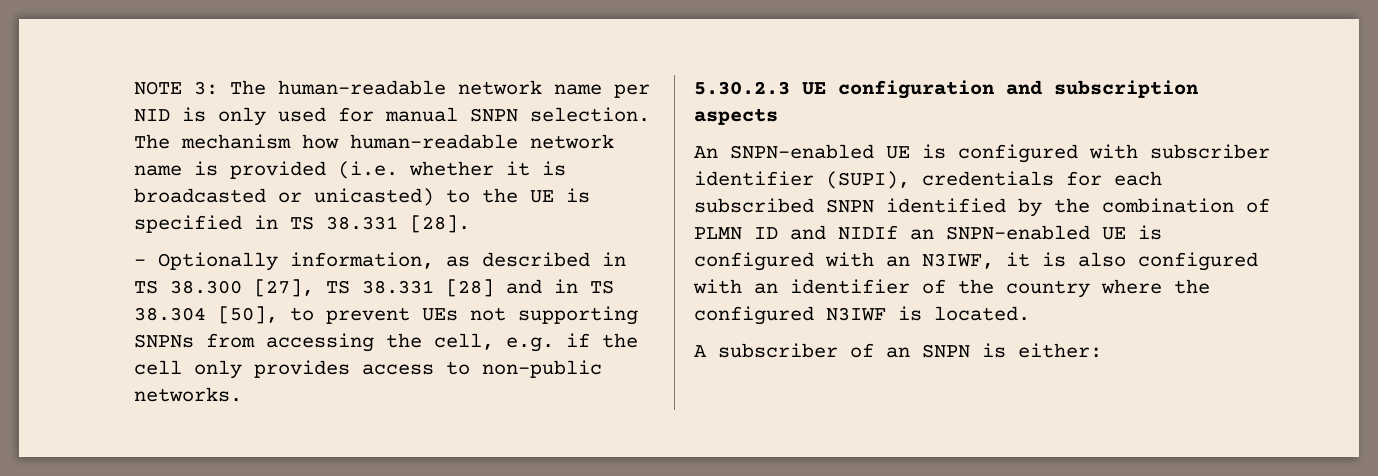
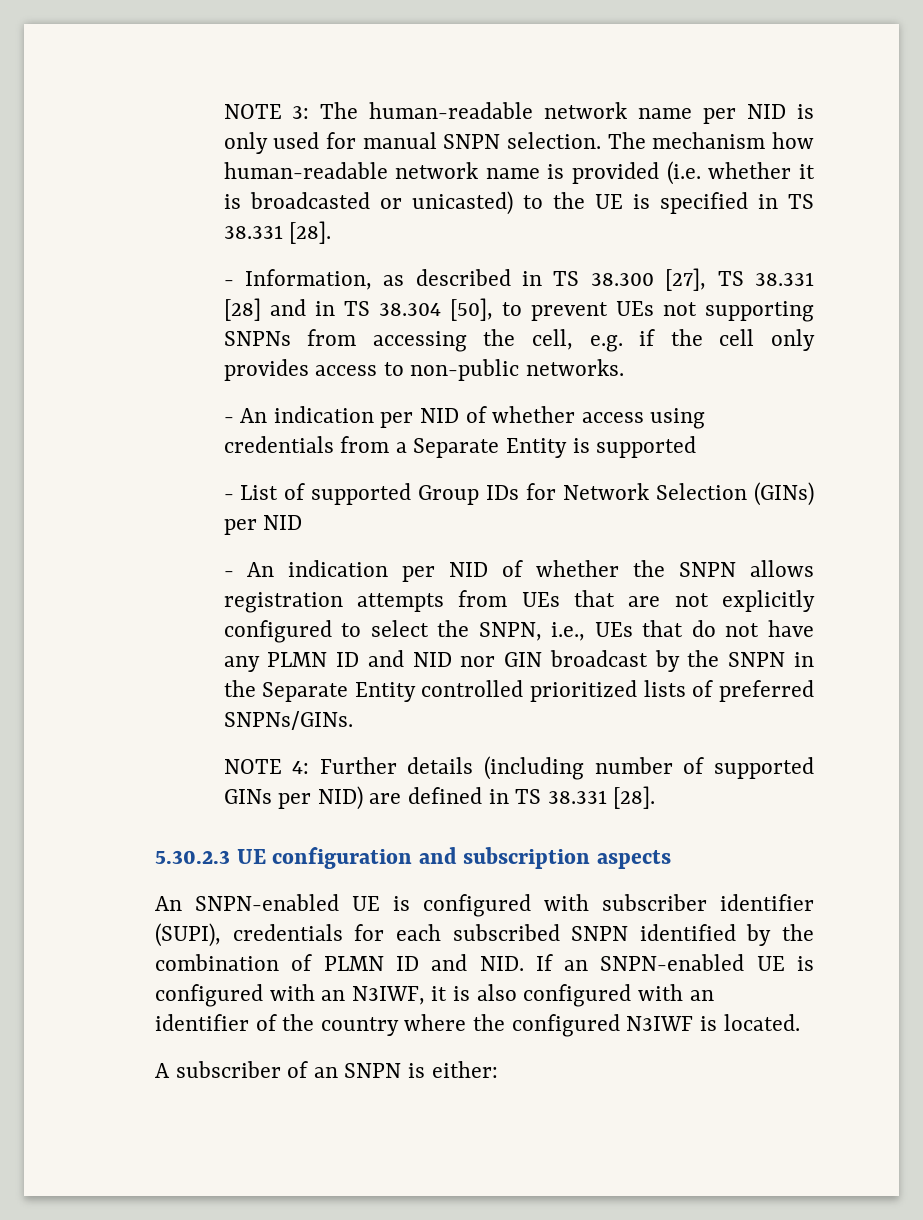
- - Optionally information, as described in TS 38.300 [27], TS 38.331 [28] and in TS 38.304 [50], to prevent UEs not supporting SNPNs from accessing the cell, e.g. if the cell only provides access to non-public networks.
+ - Information, as described in TS 38.300 [27], TS 38.331 [28] and in TS 38.304 [50], to prevent UEs not supporting SNPNs from accessing the cell, e.g. if the cell only provides access to non-public networks.
+ - An indication per NID of whether access using credentials from a Separate Entity is supported
+ - List of supported Group IDs for Network Selection (GINs) per NID
+ - An indication per NID of whether the SNPN allows registration attempts from UEs that are not explicitly configured to select the SNPN, i.e., UEs that do not have any PLMN ID and NID nor GIN broadcast by the SNPN in the Separate Entity controlled prioritized lists of preferred SNPNs/GINs.
+ NOTE 4: Further details (including number of supported GINs per NID) are defined in TS 38.331 [28].
- An SNPN-enabled UE is configured with subscriber identifier (SUPI), credentials for each subscribed SNPN identified by the combination of PLMN ID and NIDIf an SNPN-enabled UE is configured with an N3IWF, it is also configured with an identifier of the country where the configured N3IWF is located.
+ An SNPN-enabled UE is configured with subscriber identifier (SUPI), credentials for each subscribed SNPN identified by the combination of PLMN ID and NID. If an SNPN-enabled UE is configured with an N3IWF, it is also configured with an identifier of the country where the configured N3IWF is located.

